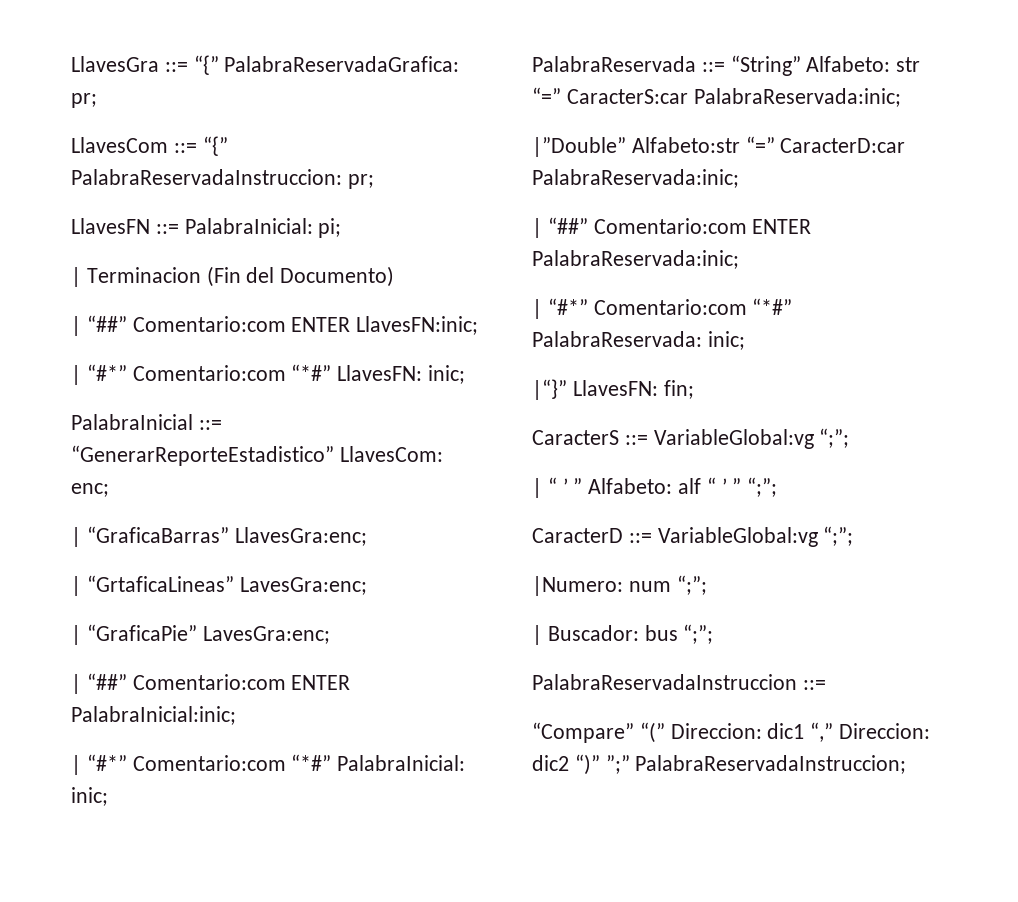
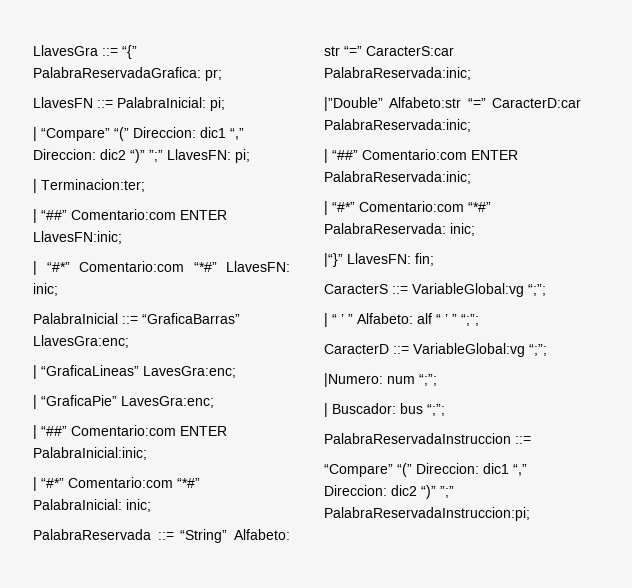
- LlavesCom ::= “{” PalabraReservadaInstruccion: pr;
- | Terminacion (Fin del Documento)
+ | “Compare” “(” Direccion: dic1 “,” Direccion: dic2 “)” ”;” LlavesFN: pi;
+ | Terminacion:ter;
- PalabraInicial ::= “GenerarReporteEstadistico” LlavesCom: enc;
- | “GraficaBarras” LlavesGra:enc;
+ PalabraInicial ::= “GraficaBarras” LlavesGra:enc;
- | “GrtaficaLineas” LavesGra:enc;
+ | “GraficaLineas” LavesGra:enc;
- “Compare” “(” Direccion: dic1 “,” Direccion: dic2 “)” ”;” PalabraReservadaInstruccion;
+ “Compare” “(” Direccion: dic1 “,” Direccion: dic2 “)” ”;” PalabraReservadaInstruccion:pi;

